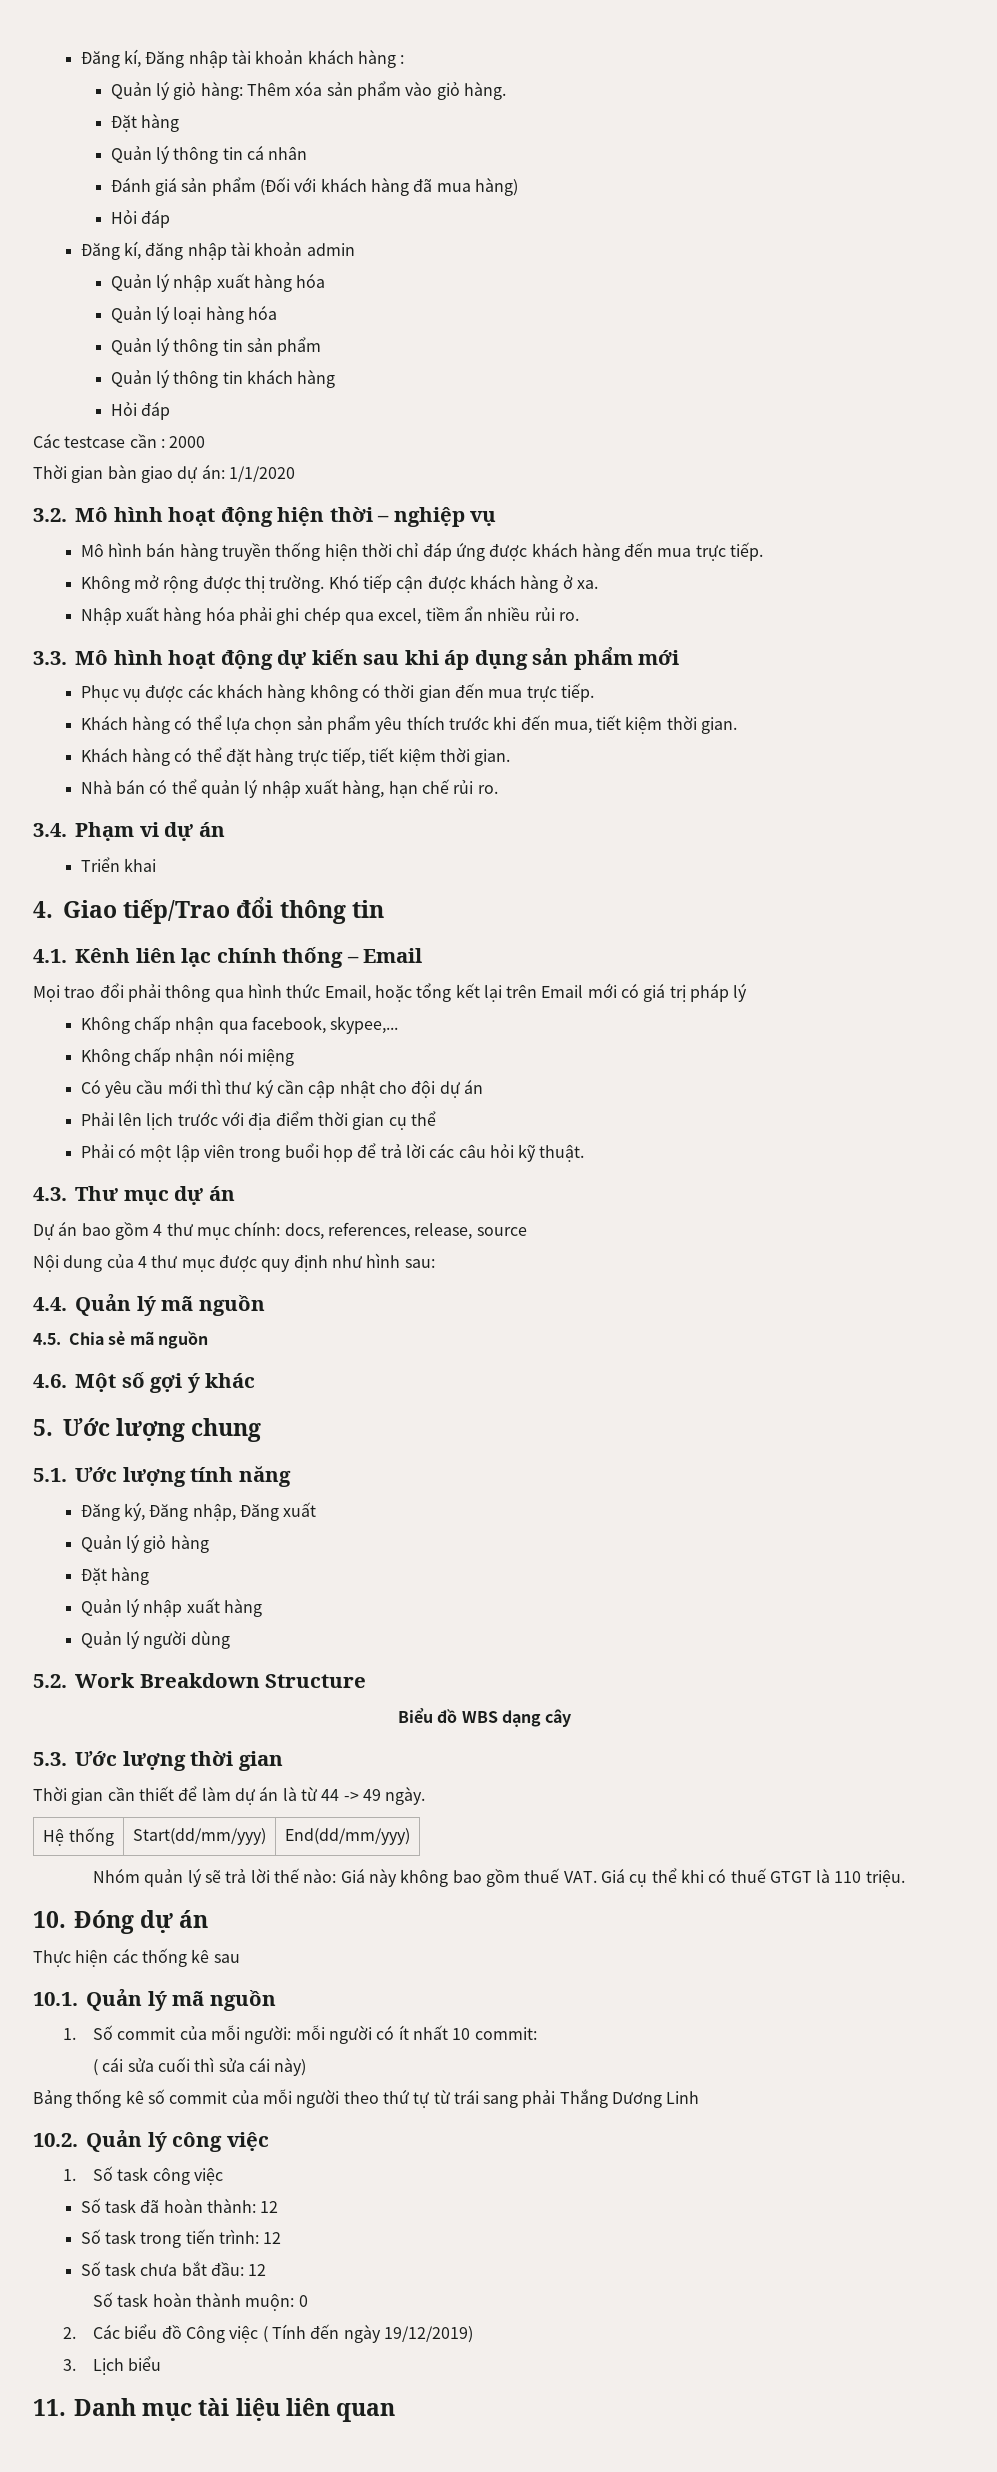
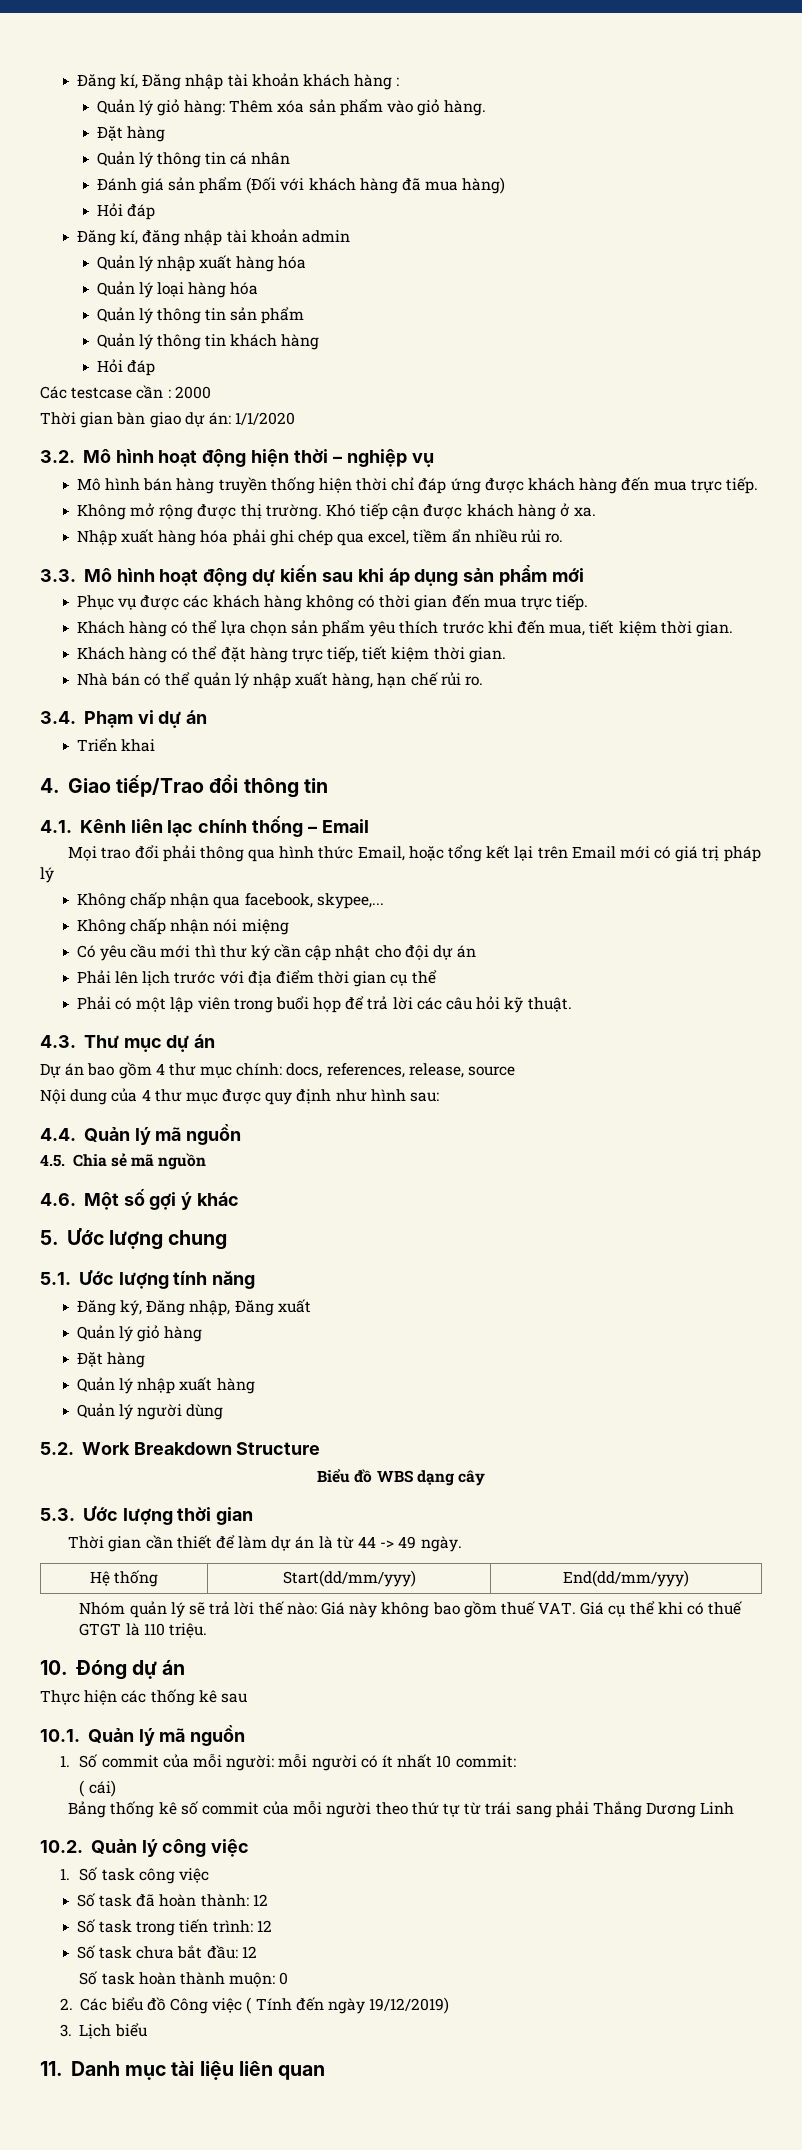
- ( cái sửa cuối thì sửa cái này)
+ ( cái)

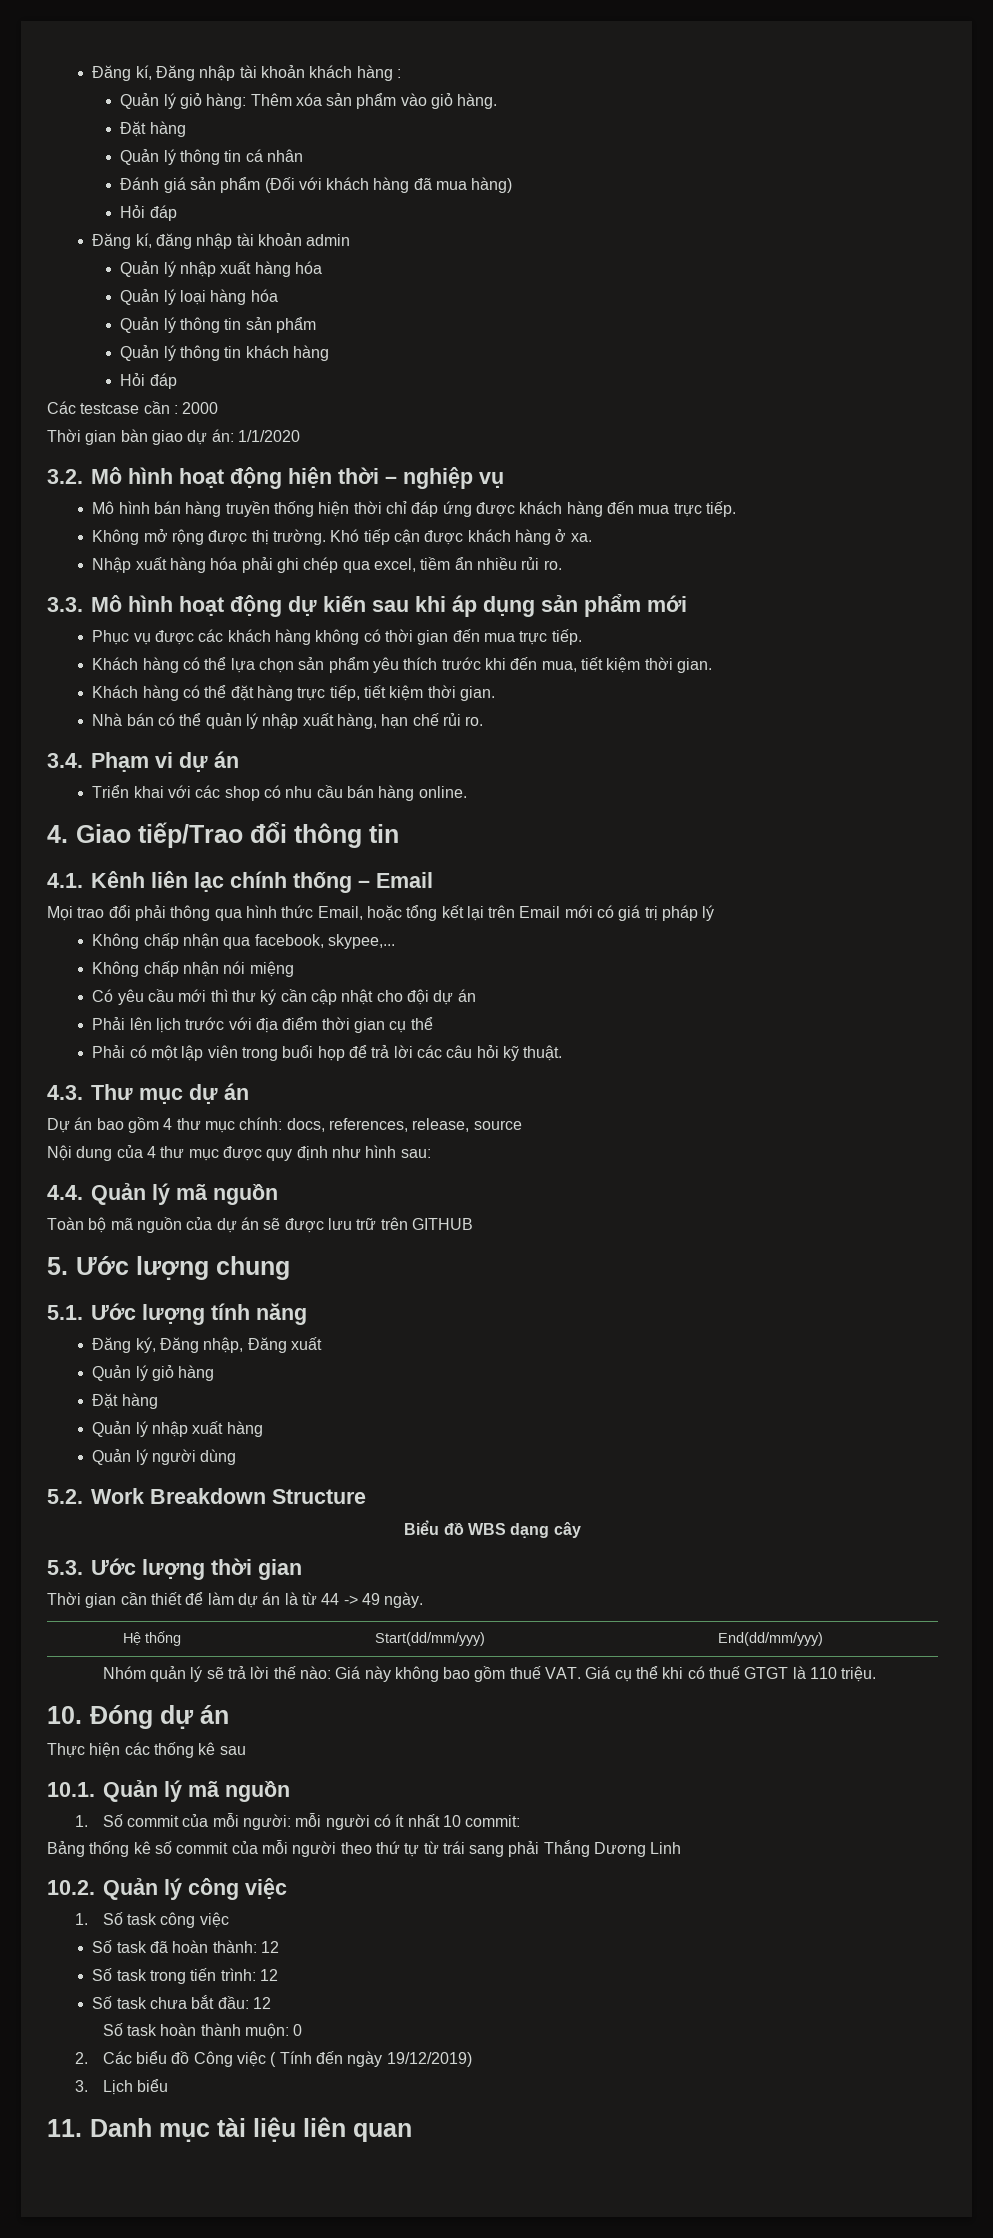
- Triển khai
+ Triển khai với các shop có nhu cầu bán hàng online.
- 4.5. Chia sẻ mã nguồn
- 4.6. Một số gợi ý khác
+ Toàn bộ mã nguồn của dự án sẽ được lưu trữ trên GITHUB
- ( cái)

